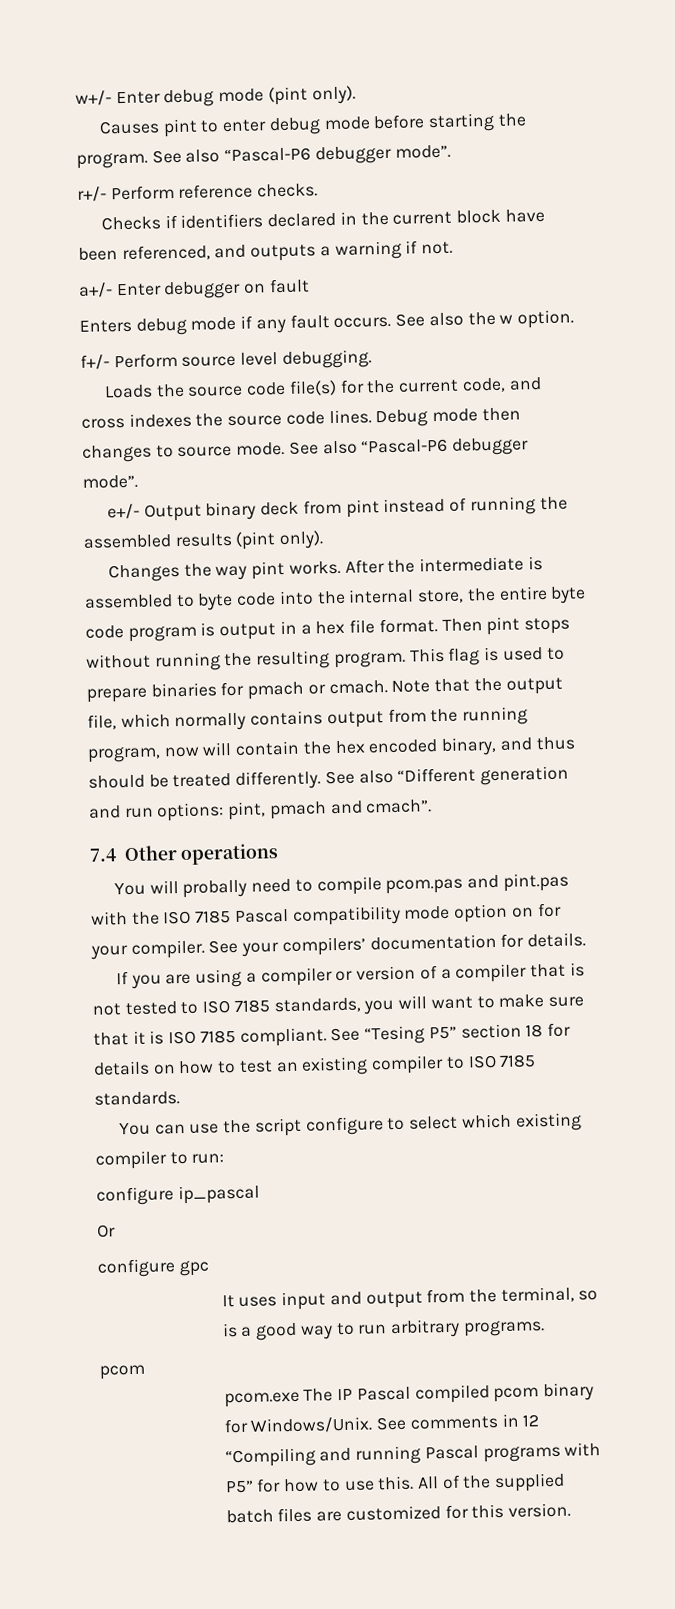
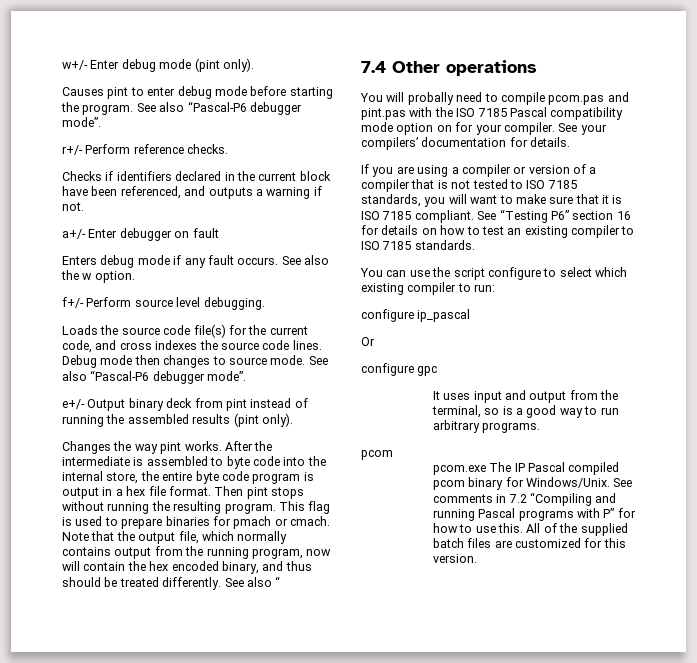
- See also “Different generation and run options: pint, pmach and cmach”.
+ See also “
- See “Tesing P5” section 18 for details on how to test an existing compiler to ISO 7185 standards.
+ See “Testing P6” section 16 for details on how to test an existing compiler to ISO 7185 standards.
- See comments in 12 “Compiling and running Pascal programs with P5” for how to use this.
+ See comments in 7.2 “Compiling and running Pascal programs with P” for how to use this.

